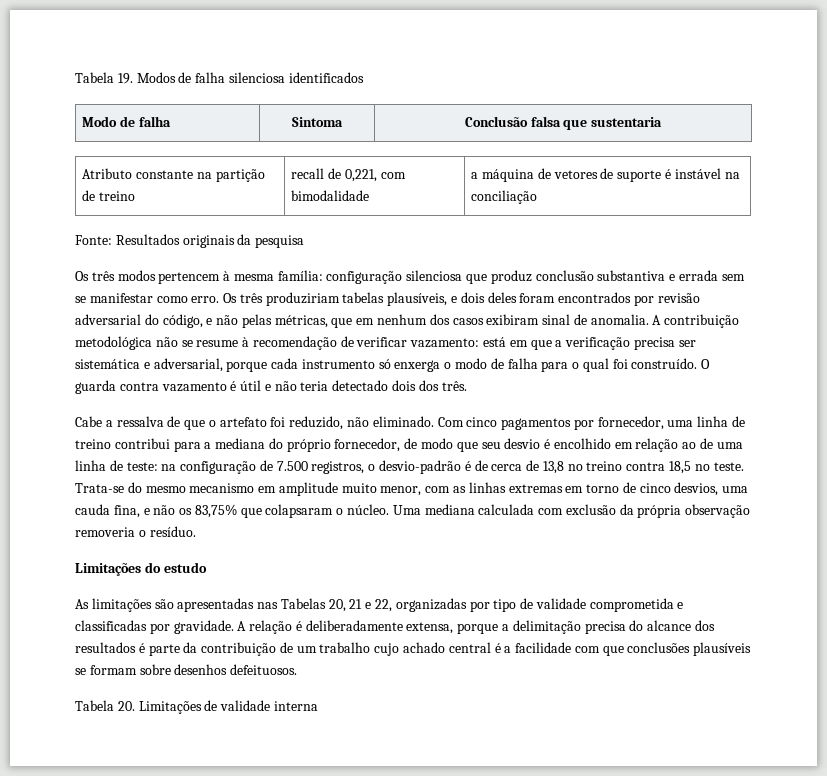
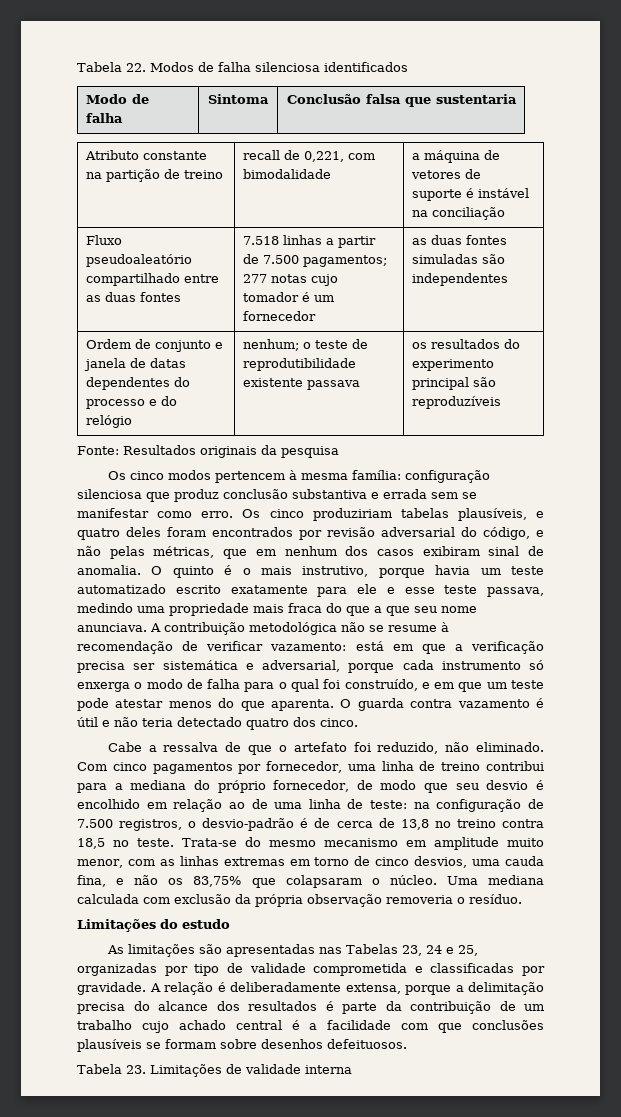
- Tabela 19. Modos de falha silenciosa identificados
+ Tabela 22. Modos de falha silenciosa identificados
+ Fluxo pseudoaleatório compartilhado entre as duas fontes | 7.518 linhas a partir de 7.500 pagamentos; 277 notas cujo tomador é um fornecedor | as duas fontes simuladas são independentes
+ Ordem de conjunto e janela de datas dependentes do processo e do relógio | nenhum; o teste de reprodutibilidade existente passava | os resultados do experimento principal são reproduzíveis
- Os três modos pertencem à mesma família: configuração silenciosa que produz conclusão substantiva e errada sem se manifestar como erro.
+ Os cinco modos pertencem à mesma família: configuração silenciosa que produz conclusão substantiva e errada sem se manifestar como erro.
- Os três produziriam tabelas plausíveis, e dois deles foram encontrados por revisão adversarial do código, e não pelas métricas, que em nenhum dos casos exibiram sinal de anomalia.
+ Os cinco produziriam tabelas plausíveis, e quatro deles foram encontrados por revisão adversarial do código, e não pelas métricas, que em nenhum dos casos exibiram sinal de anomalia.
+ O quinto é o mais instrutivo, porque havia um teste automatizado escrito exatamente para ele e esse teste passava, medindo uma propriedade mais fraca do que a que seu nome anunciava.
- A contribuição metodológica não se resume à recomendação de verificar vazamento: está em que a verificação precisa ser sistemática e adversarial, porque cada instrumento só enxerga o modo de falha para o qual foi construído.
+ A contribuição metodológica não se resume à recomendação de verificar vazamento: está em que a verificação precisa ser sistemática e adversarial, porque cada instrumento só enxerga o modo de falha para o qual foi construído, e em que um teste pode atestar menos do que aparenta.
- O guarda contra vazamento é útil e não teria detectado dois dos três.
+ O guarda contra vazamento é útil e não teria detectado quatro dos cinco.
- As limitações são apresentadas nas Tabelas 20, 21 e 22, organizadas por tipo de validade comprometida e classificadas por gravidade.
+ As limitações são apresentadas nas Tabelas 23, 24 e 25, organizadas por tipo de validade comprometida e classificadas por gravidade.
- Tabela 20. Limitações de validade interna
+ Tabela 23. Limitações de validade interna

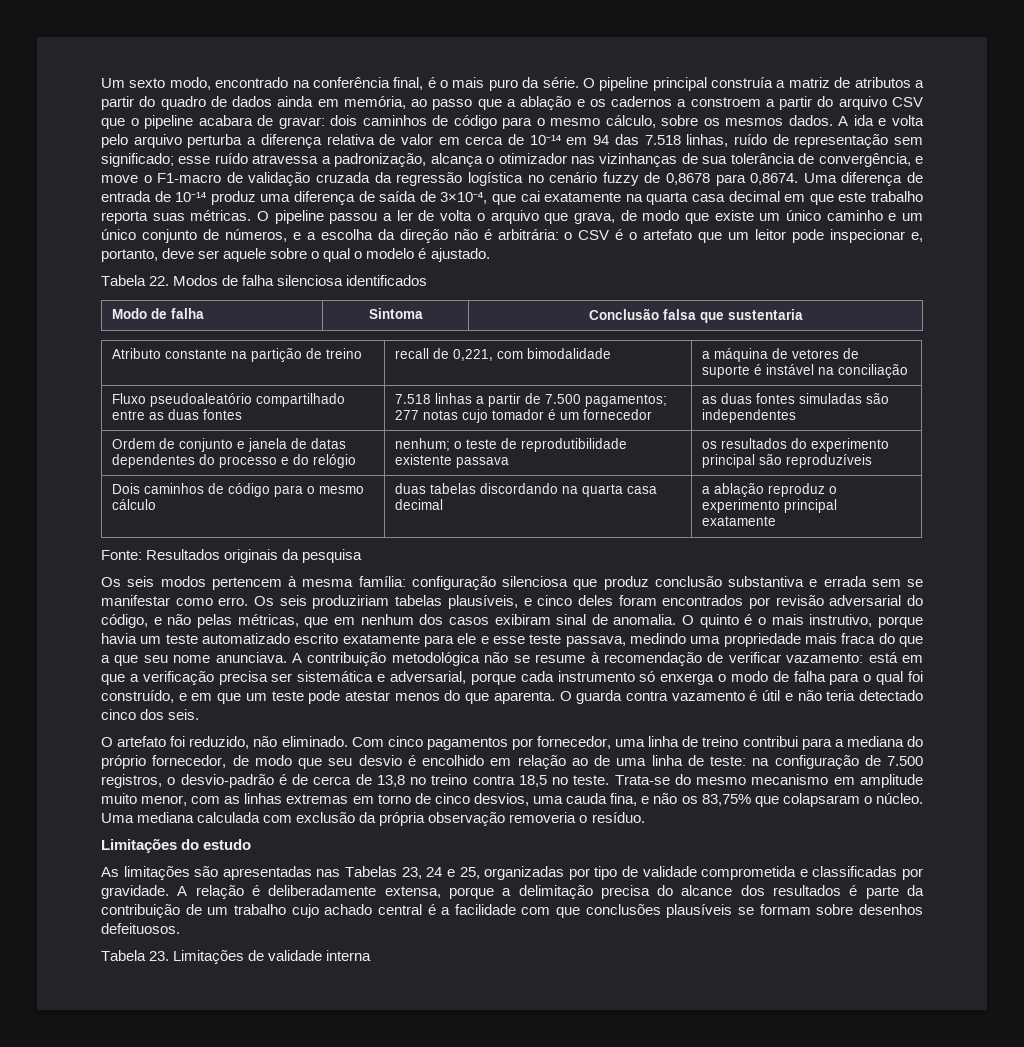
+ Um sexto modo, encontrado na conferência final, é o mais puro da série. O pipeline principal construía a matriz de atributos a partir do quadro de dados ainda em memória, ao passo que a ablação e os cadernos a constroem a partir do arquivo CSV que o pipeline acabara de gravar: dois caminhos de código para o mesmo cálculo, sobre os mesmos dados. A ida e volta pelo arquivo perturba a diferença relativa de valor em cerca de 10⁻¹⁴ em 94 das 7.518 linhas, ruído de representação sem significado; esse ruído atravessa a padronização, alcança o otimizador nas vizinhanças de sua tolerância de convergência, e move o F1-macro de validação cruzada da regressão logística no cenário fuzzy de 0,8678 para 0,8674. Uma diferença de entrada de 10⁻¹⁴ produz uma diferença de saída de 3×10⁻⁴, que cai exatamente na quarta casa decimal em que este trabalho reporta suas métricas. O pipeline passou a ler de volta o arquivo que grava, de modo que existe um único caminho e um único conjunto de números, e a escolha da direção não é arbitrária: o CSV é o artefato que um leitor pode inspecionar e, portanto, deve ser aquele sobre o qual o modelo é ajustado.
+ Dois caminhos de código para o mesmo cálculo | duas tabelas discordando na quarta casa decimal | a ablação reproduz o experimento principal exatamente
- Os cinco modos pertencem à mesma família: configuração silenciosa que produz conclusão substantiva e errada sem se manifestar como erro.
+ Os seis modos pertencem à mesma família: configuração silenciosa que produz conclusão substantiva e errada sem se manifestar como erro.
- Os cinco produziriam tabelas plausíveis, e quatro deles foram encontrados por revisão adversarial do código, e não pelas métricas, que em nenhum dos casos exibiram sinal de anomalia.
+ Os seis produziriam tabelas plausíveis, e cinco deles foram encontrados por revisão adversarial do código, e não pelas métricas, que em nenhum dos casos exibiram sinal de anomalia.
- O guarda contra vazamento é útil e não teria detectado quatro dos cinco.
- Cabe a ressalva de que o artefato foi reduzido, não eliminado.
+ O guarda contra vazamento é útil e não teria detectado cinco dos seis.
+ O artefato foi reduzido, não eliminado.

